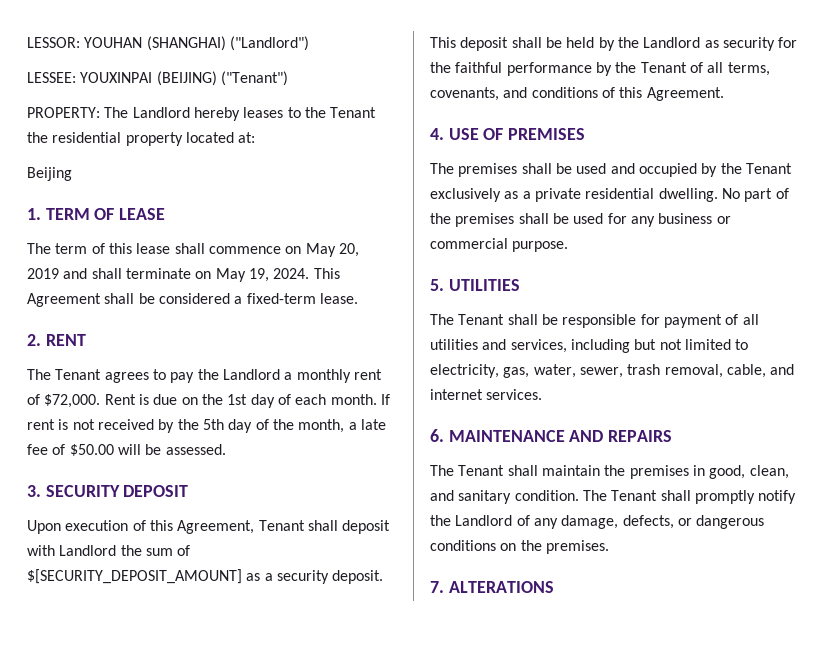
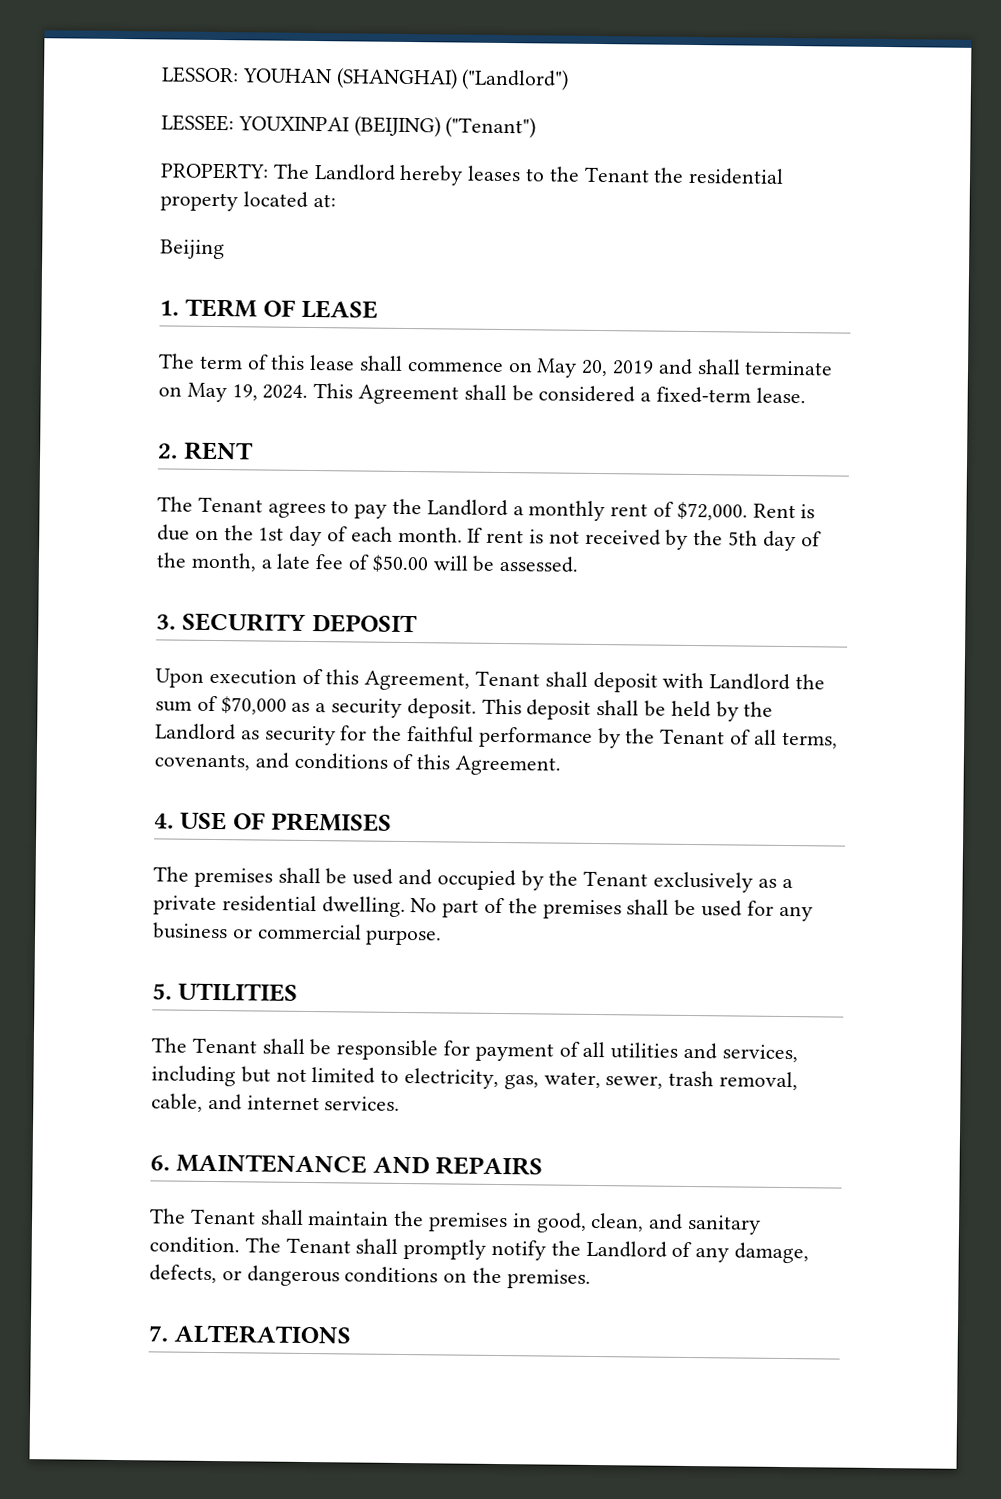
- Upon execution of this Agreement, Tenant shall deposit with Landlord the sum of $[SECURITY_DEPOSIT_AMOUNT] as a security deposit.
+ Upon execution of this Agreement, Tenant shall deposit with Landlord the sum of $70,000 as a security deposit.

